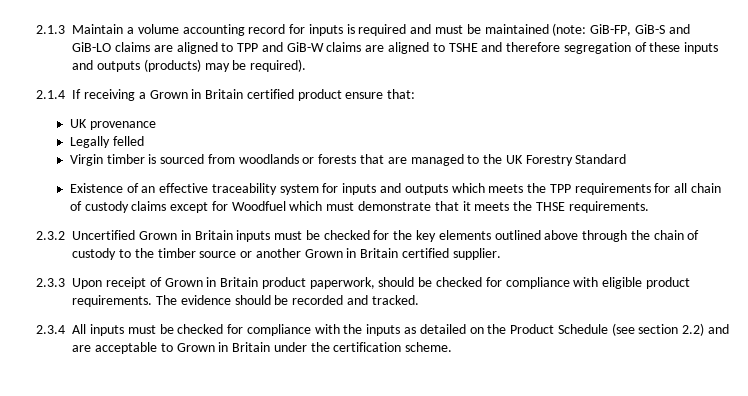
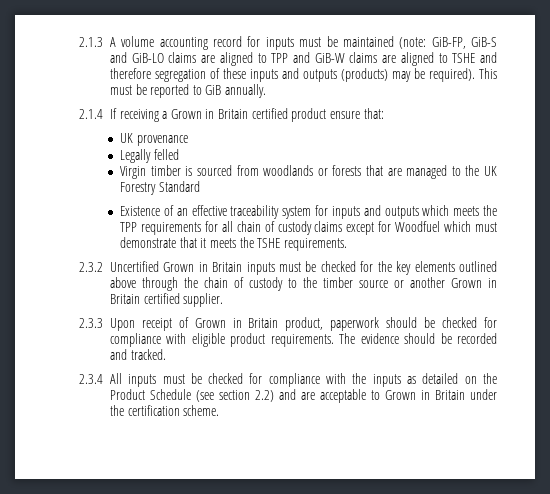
- 2.1.3 Maintain a volume accounting record for inputs is required and must be maintained (note: GiB-FP, GiB-S and GiB-LO claims are aligned to TPP and GiB-W claims are aligned to TSHE and therefore segregation of these inputs and outputs (products) may be required).
+ 2.1.3 A volume accounting record for inputs must be maintained (note: GiB-FP, GiB-S and GiB-LO claims are aligned to TPP and GiB-W claims are aligned to TSHE and therefore segregation of these inputs and outputs (products) may be required). This must be reported to GiB annually.
- Existence of an effective traceability system for inputs and outputs which meets the TPP requirements for all chain of custody claims except for Woodfuel which must demonstrate that it meets the THSE requirements.
+ Existence of an effective traceability system for inputs and outputs which meets the TPP requirements for all chain of custody claims except for Woodfuel which must demonstrate that it meets the TSHE requirements.
- 2.3.3 Upon receipt of Grown in Britain product paperwork, should be checked for compliance with eligible product requirements.
+ 2.3.3 Upon receipt of Grown in Britain product, paperwork should be checked for compliance with eligible product requirements.

